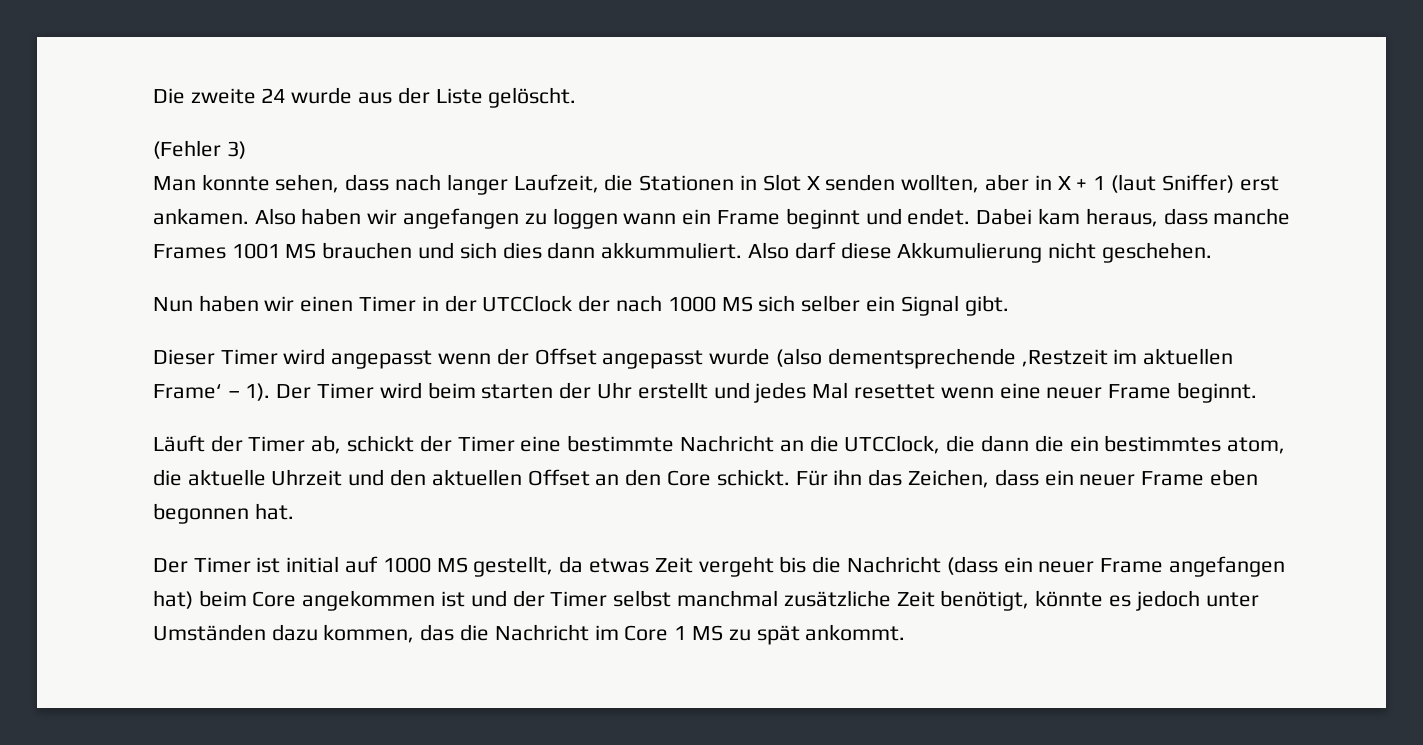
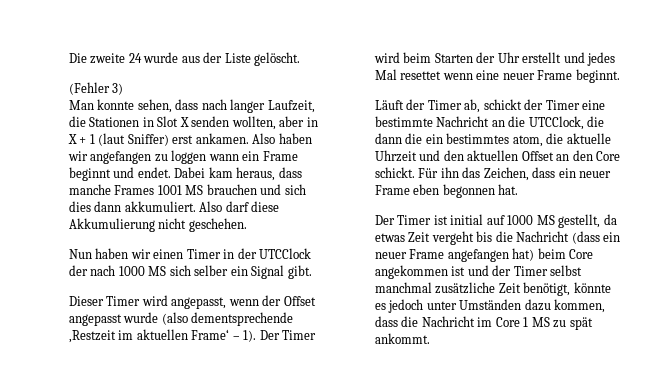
- Dabei kam heraus, dass manche Frames 1001 MS brauchen und sich dies dann akkummuliert.
+ Dabei kam heraus, dass manche Frames 1001 MS brauchen und sich dies dann akkumuliert.
- Dieser Timer wird angepasst wenn der Offset angepasst wurde (also dementsprechende ‚Restzeit im aktuellen Frame‘ – 1).
+ Dieser Timer wird angepasst, wenn der Offset angepasst wurde (also dementsprechende ‚Restzeit im aktuellen Frame‘ – 1).
- Der Timer wird beim starten der Uhr erstellt und jedes Mal resettet wenn eine neuer Frame beginnt.
+ Der Timer wird beim Starten der Uhr erstellt und jedes Mal resettet wenn eine neuer Frame beginnt.
- Der Timer ist initial auf 1000 MS gestellt, da etwas Zeit vergeht bis die Nachricht (dass ein neuer Frame angefangen hat) beim Core angekommen ist und der Timer selbst manchmal zusätzliche Zeit benötigt, könnte es jedoch unter Umständen dazu kommen, das die Nachricht im Core 1 MS zu spät ankommt.
+ Der Timer ist initial auf 1000 MS gestellt, da etwas Zeit vergeht bis die Nachricht (dass ein neuer Frame angefangen hat) beim Core angekommen ist und der Timer selbst manchmal zusätzliche Zeit benötigt, könnte es jedoch unter Umständen dazu kommen, dass die Nachricht im Core 1 MS zu spät ankommt.

